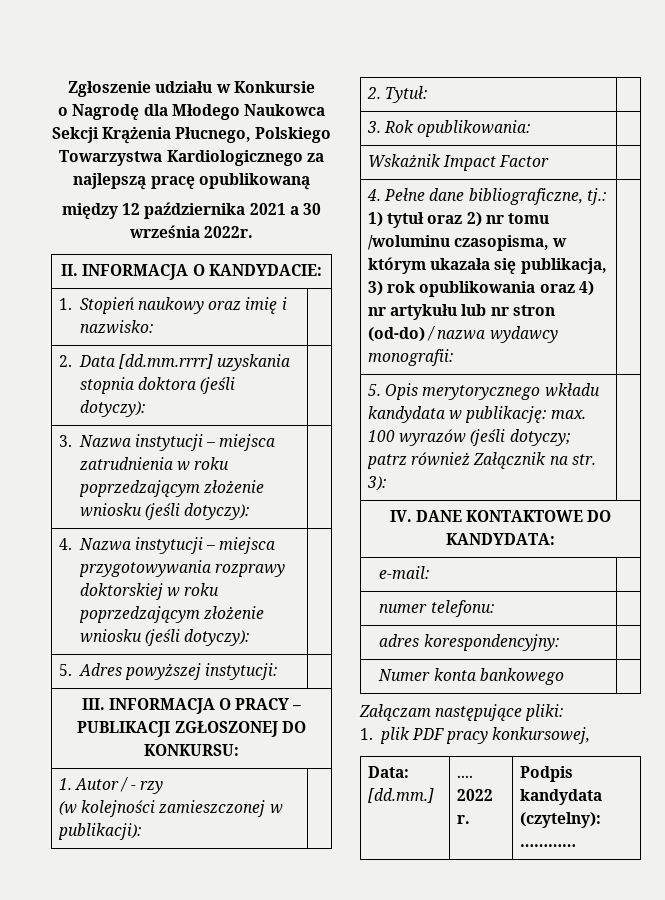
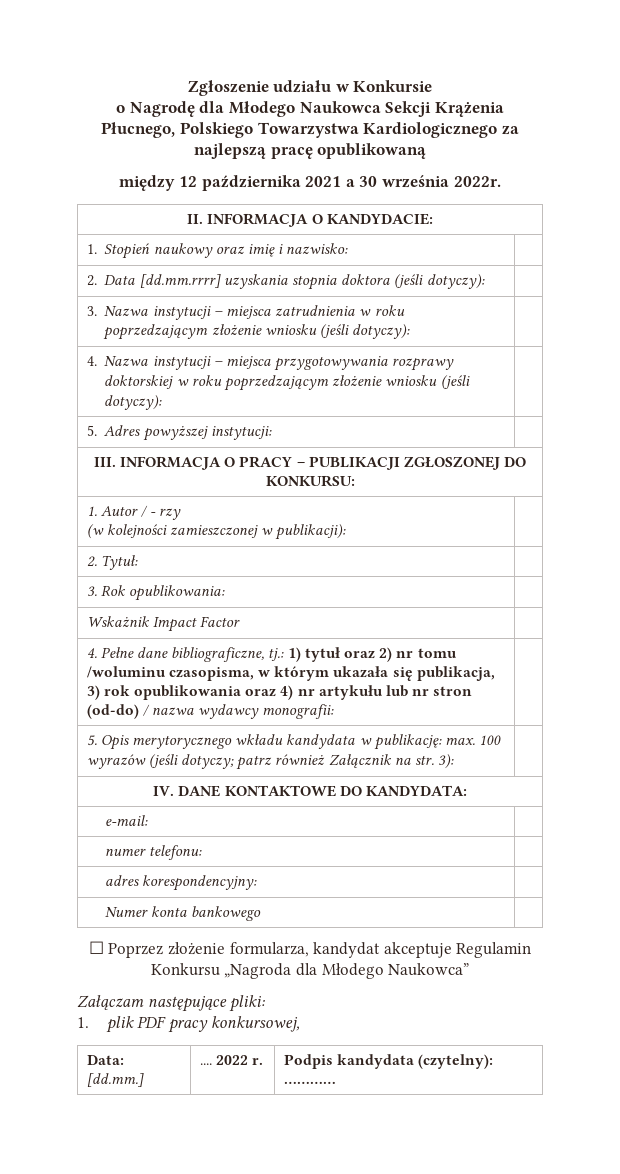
+ ☐ Poprzez złożenie formularza, kandydat akceptuje Regulamin Konkursu „Nagroda dla Młodego Naukowca”

